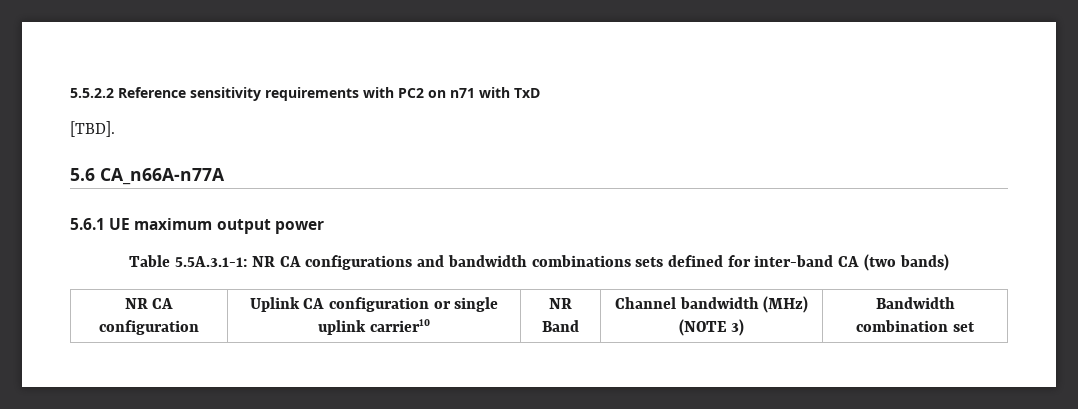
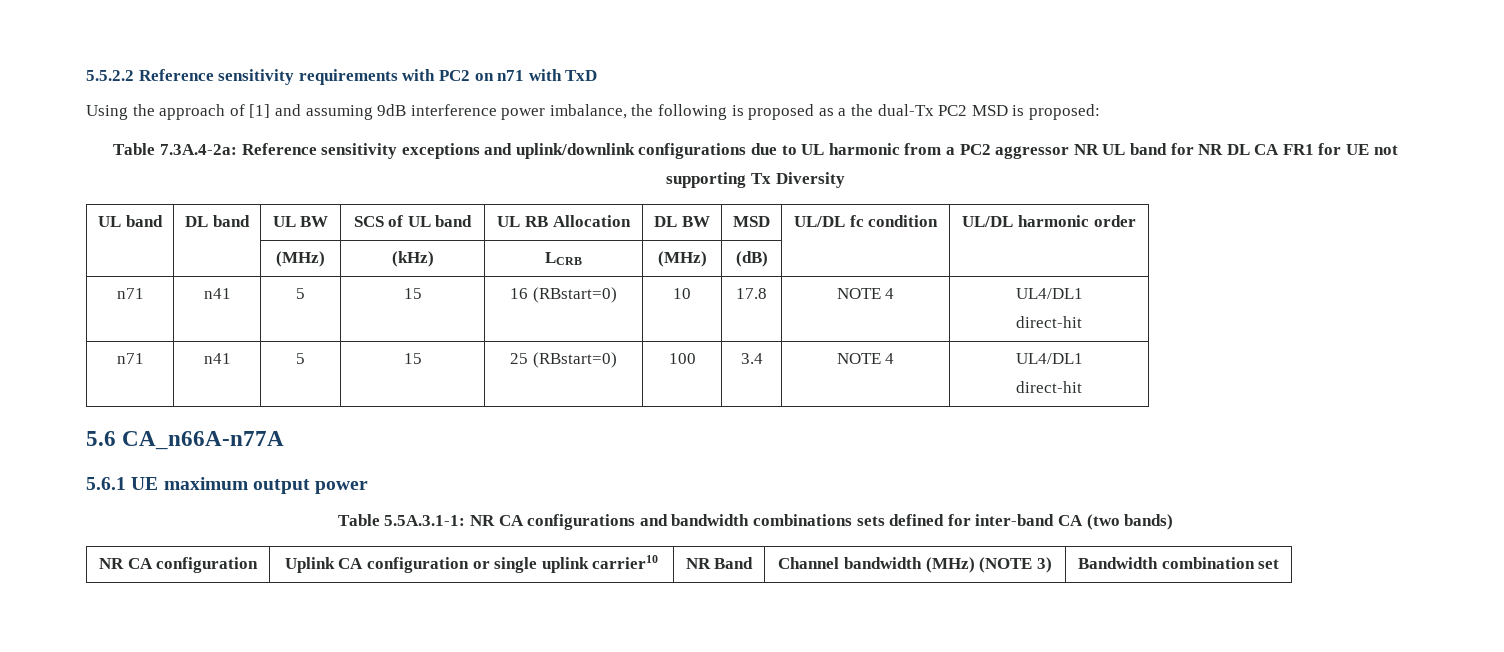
- [TBD].
+ Using the approach of [1] and assuming 9dB interference power imbalance, the following is proposed as a the dual-Tx PC2 MSD is proposed:
+ Table 7.3A.4-2a: Reference sensitivity exceptions and uplink/downlink configurations due to UL harmonic from a PC2 aggressor NR UL band for NR DL CA FR1 for UE not supporting Tx Diversity
+ UL band | DL band | UL BW | SCS of UL band | UL RB Allocation | DL BW | MSD | UL/DL fc condition | UL/DL harmonic order
+ | | (MHz) | (kHz) | LCRB | (MHz) | (dB) | |
+ n71 | n41 | 5 | 15 | 16 (RBstart=0) | 10 | 17.8 | NOTE 4 | UL4/DL1
+ direct-hit
+ n71 | n41 | 5 | 15 | 25 (RBstart=0) | 100 | 3.4 | NOTE 4 | UL4/DL1
+ direct-hit

